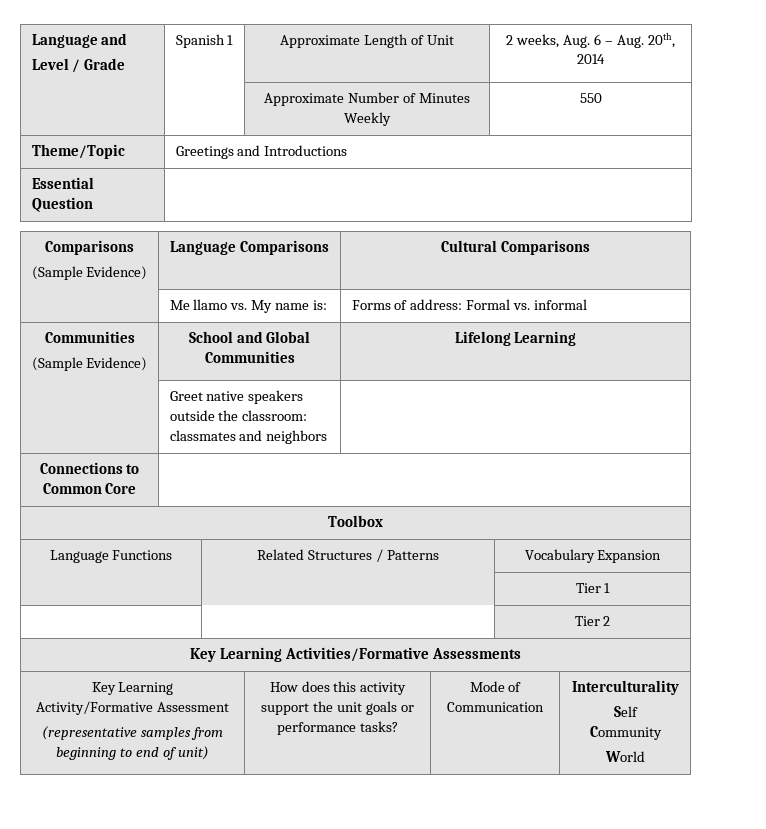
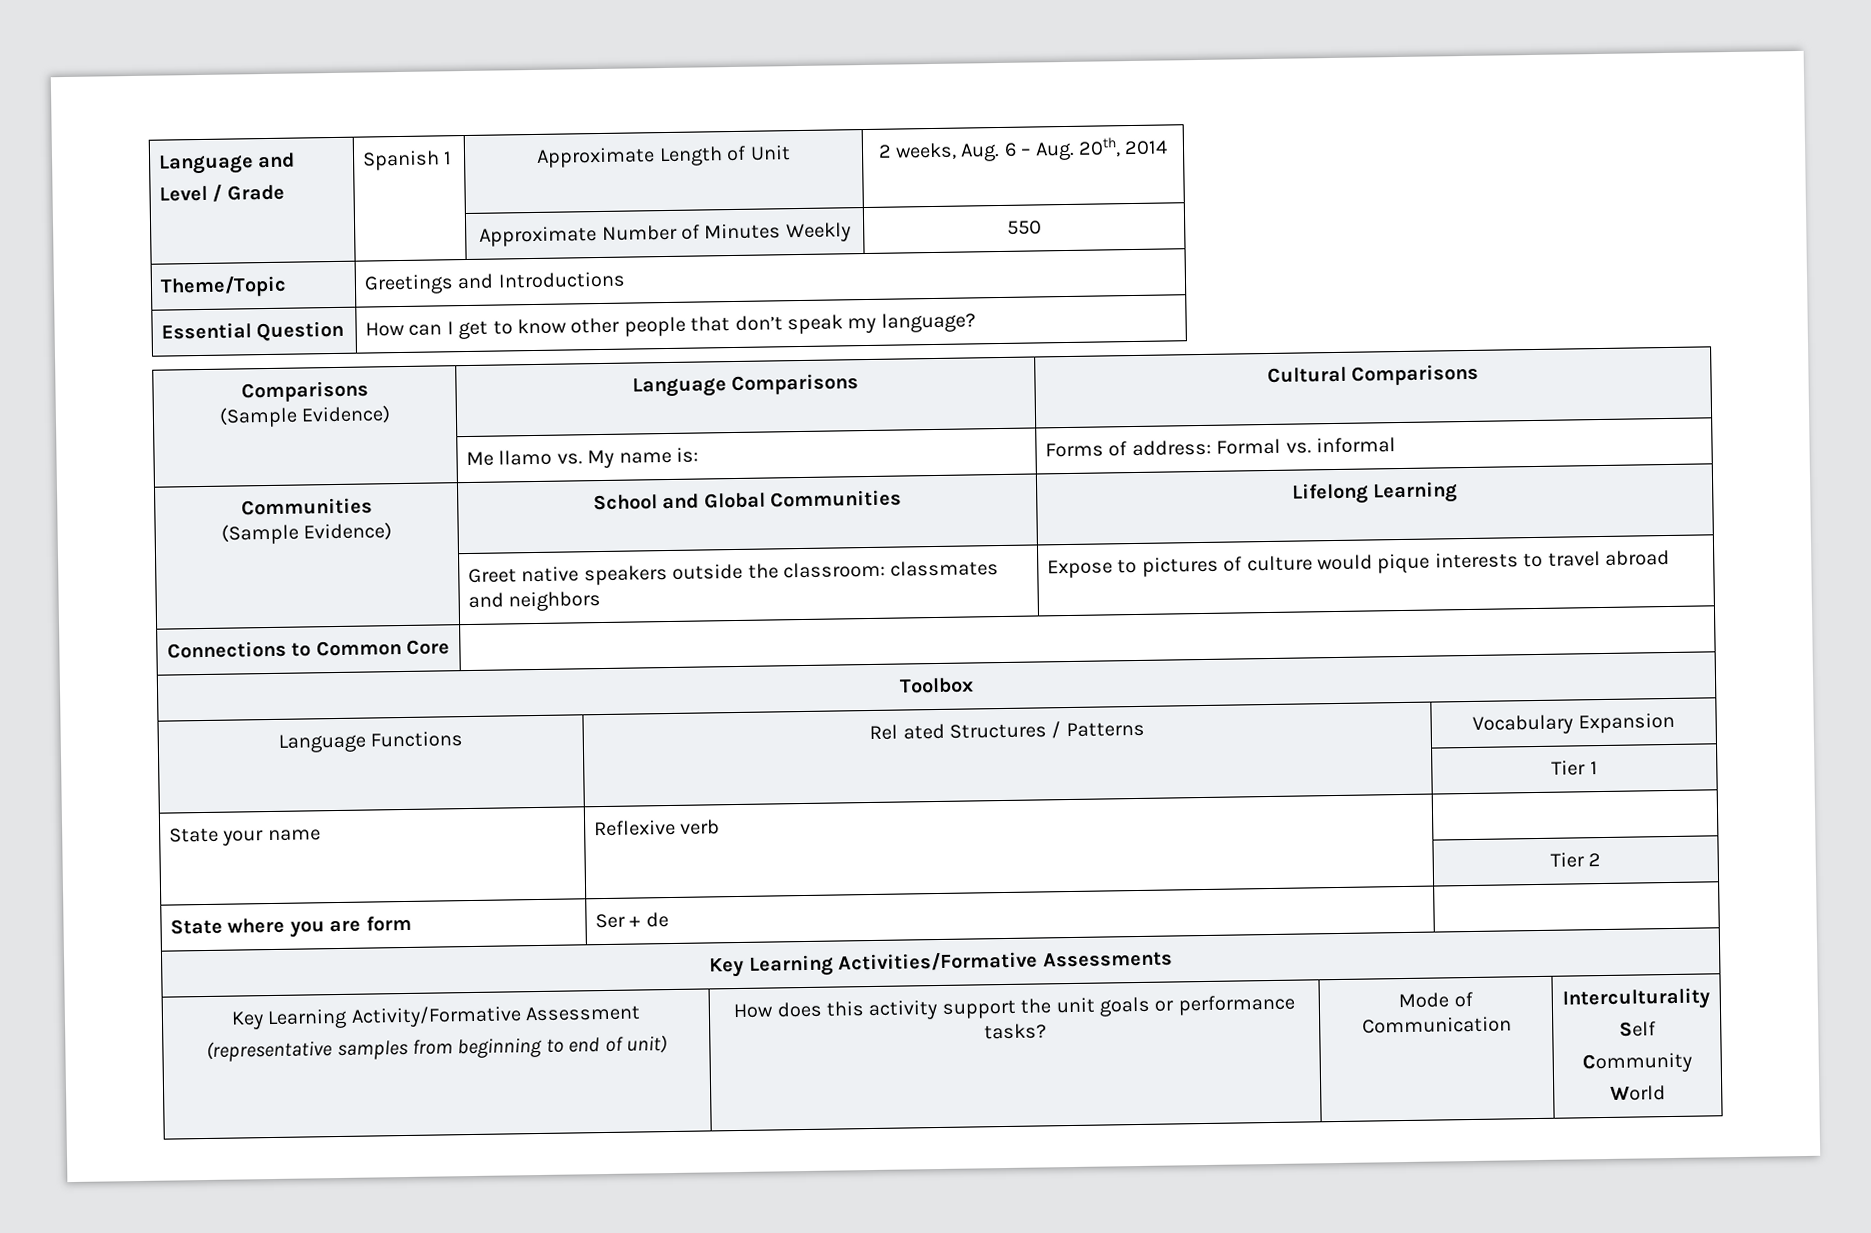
- Essential Question |
+ Essential Question | How can I get to know other people that don’t speak my language?
- | Greet native speakers outside the classroom: classmates and neighbors |
+ | Greet native speakers outside the classroom: classmates and neighbors | Expose to pictures of culture would pique interests to travel abroad
- Language Functions | Related Structures / Patterns | Vocabulary Expansion
+ Language Functions | Rel ated Structures / Patterns | Vocabulary Expansion
+ State your name | Reflexive verb |
  | | Tier 2
+ State where you are form | Ser + de |

